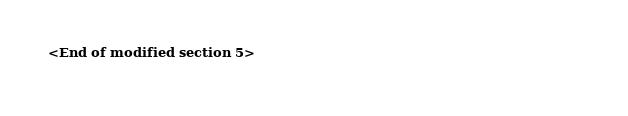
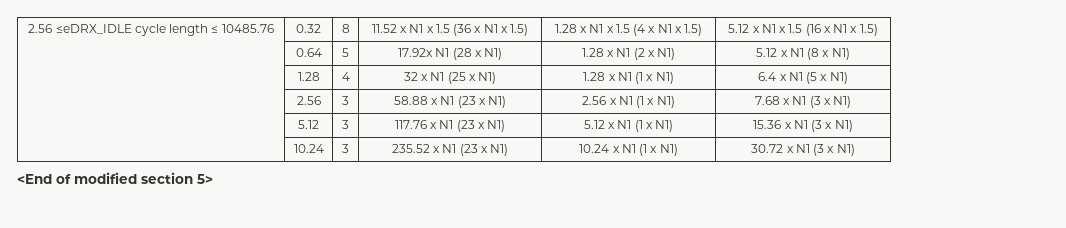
+ 2.56 ≤eDRX_IDLE cycle length ≤ 10485.76 | 0.32 | 8 | 11.52 x N1 x 1.5 (36 x N1 x 1.5) | 1.28 x N1 x 1.5 (4 x N1 x 1.5) | 5.12 x N1 x 1.5 (16 x N1 x 1.5)
+ | 0.64 | 5 | 17.92x N1 (28 x N1) | 1.28 x N1 (2 x N1) | 5.12 x N1 (8 x N1)
+ | 1.28 | 4 | 32 x N1 (25 x N1) | 1.28 x N1 (1 x N1) | 6.4 x N1 (5 x N1)
+ | 2.56 | 3 | 58.88 x N1 (23 x N1) | 2.56 x N1 (1 x N1) | 7.68 x N1 (3 x N1)
+ | 5.12 | 3 | 117.76 x N1 (23 x N1) | 5.12 x N1 (1 x N1) | 15.36 x N1 (3 x N1)
+ | 10.24 | 3 | 235.52 x N1 (23 x N1) | 10.24 x N1 (1 x N1) | 30.72 x N1 (3 x N1)

